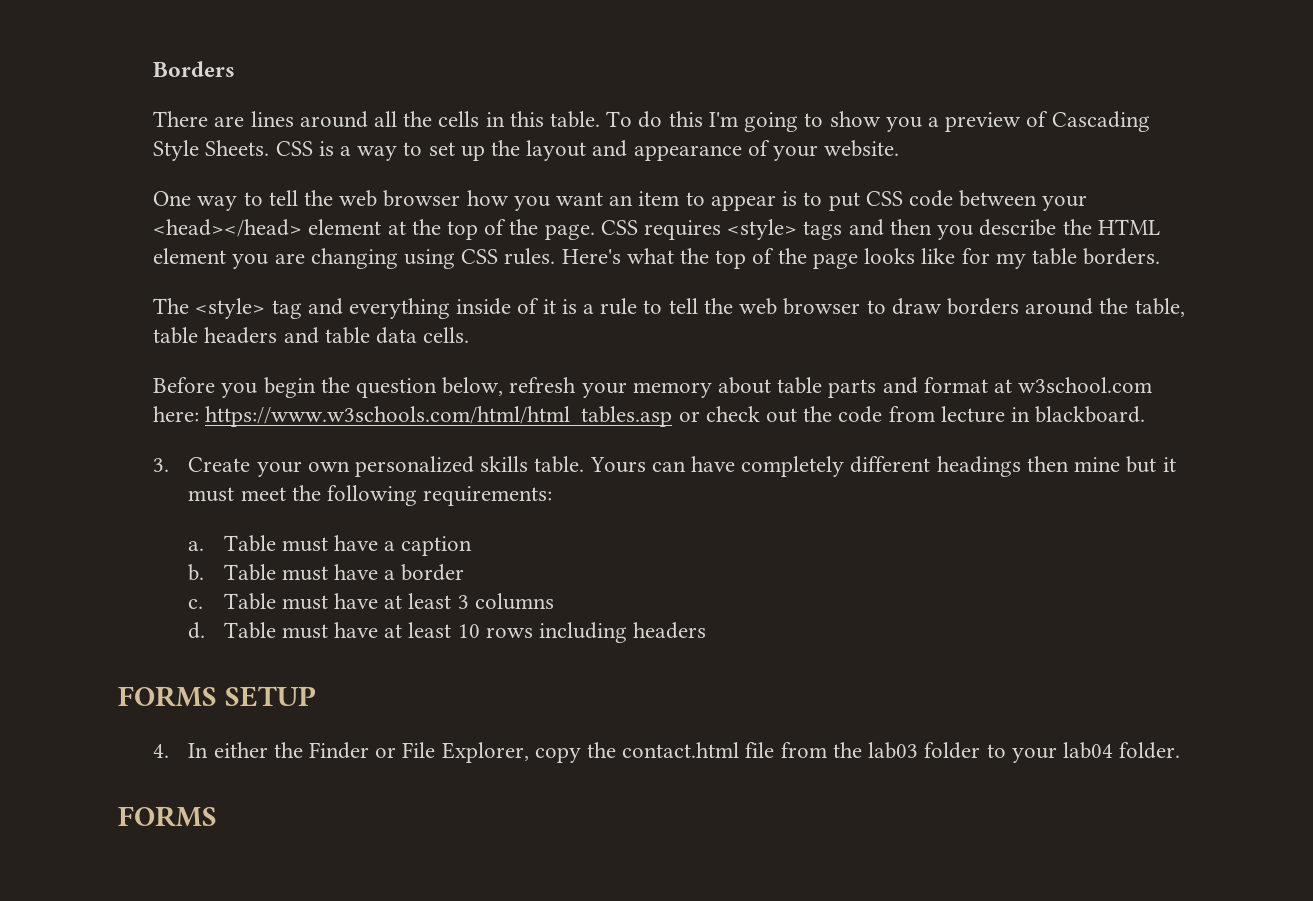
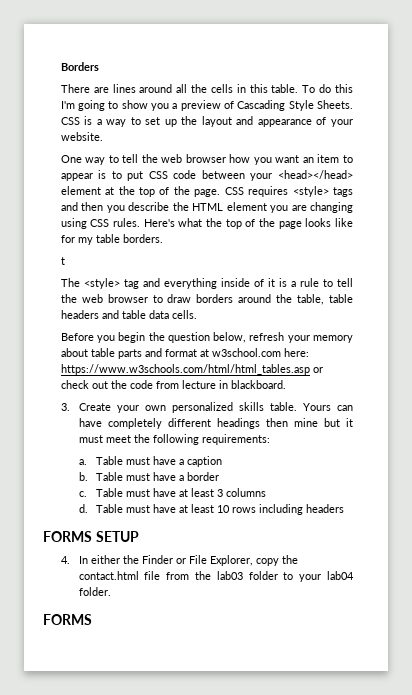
+ t

